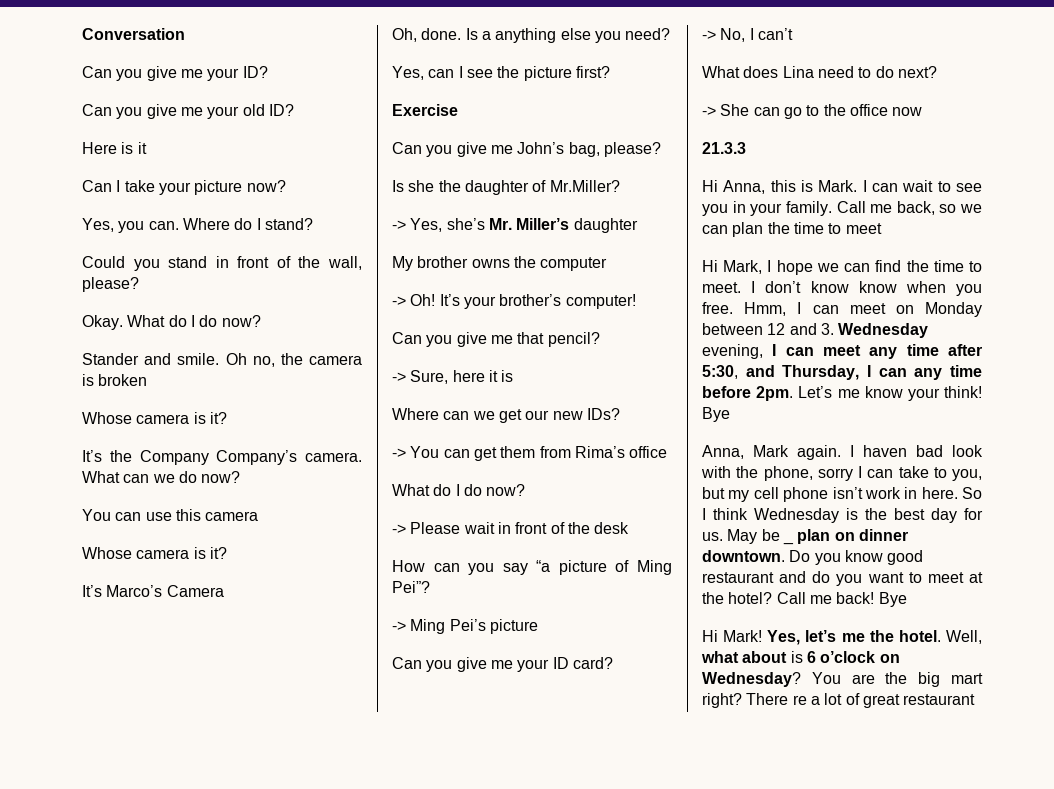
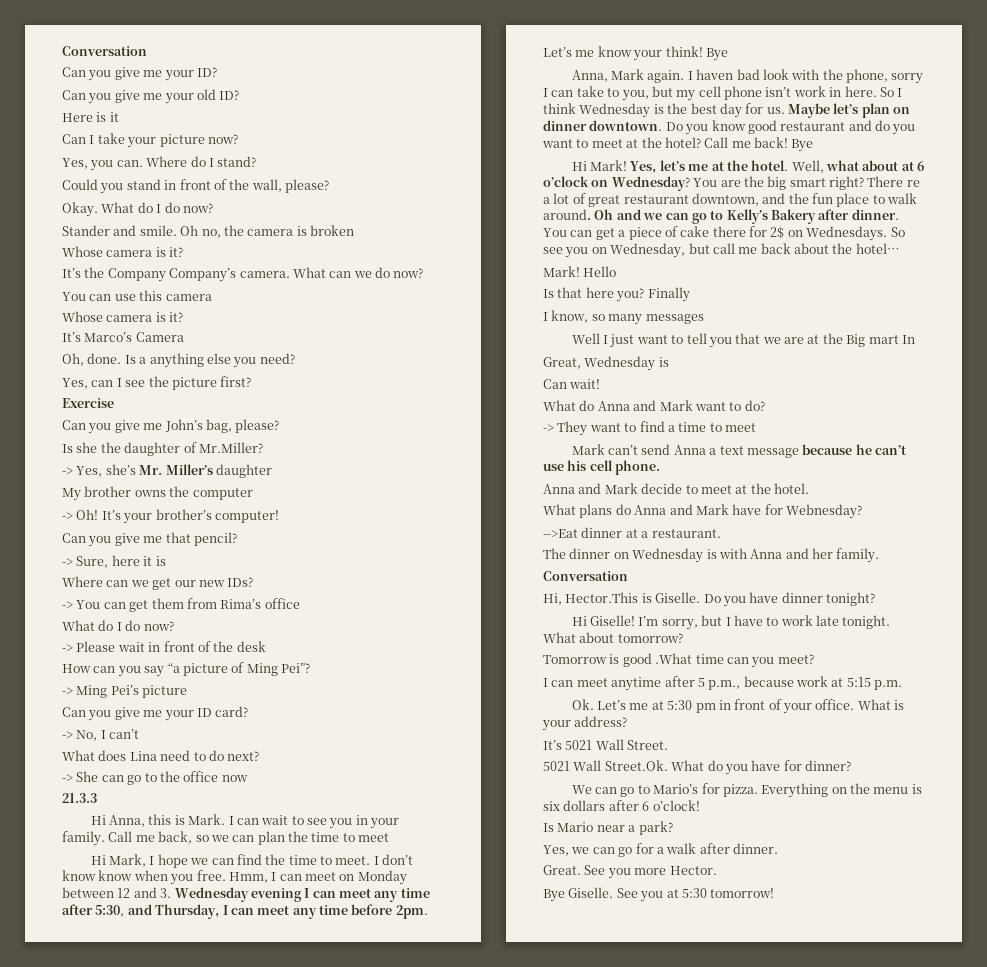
- Hmm, I can meet on Monday between 12 and 3. Wednesday evening, I can meet any time after 5:30, and Thursday, I can any time before 2pm.
+ Hmm, I can meet on Monday between 12 and 3. Wednesday evening I can meet any time after 5:30, and Thursday, I can meet any time before 2pm.
- May be _ plan on dinner downtown.
+ Maybe let’s plan on dinner downtown.
- Yes, let’s me the hotel.
+ Yes, let’s me at the hotel.
- Well, what about is 6 o’clock on Wednesday?
+ Well, what about at 6 o’clock on Wednesday?
- You are the big mart right?
+ You are the big smart right?
- There re a lot of great restaurant
+ There re a lot of great restaurant downtown, and the fun place to walk around. Oh and we can go to Kelly’s Bakery after dinner. You can get a piece of cake there for 2$ on Wednesdays. So see you on Wednesday, but call me back about the hotel…
+ Mark! Hello
+ Is that here you? Finally
+ I know, so many messages
+ Well I just want to tell you that we are at the Big mart In
+ Great, Wednesday is
+ Can wait!
+ What do Anna and Mark want to do?
+ -> They want to find a time to meet
+ Mark can’t send Anna a text message because he can’t use his cell phone.
+ Anna and Mark decide to meet at the hotel.
+ What plans do Anna and Mark have for Webnesday?
+ -->Eat dinner at a restaurant.
+ The dinner on Wednesday is with Anna and her family.
+ Conversation
+ Hi, Hector.This is Giselle. Do you have dinner tonight?
+ Hi Giselle! I’m sorry, but I have to work late tonight. What about tomorrow?
+ Tomorrow is good .What time can you meet?
+ I can meet anytime after 5 p.m., because work at 5:15 p.m.
+ Ok. Let’s me at 5:30 pm in front of your office. What is your address?
+ It’s 5021 Wall Street.
+ 5021 Wall Street.Ok. What do you have for dinner?
+ We can go to Mario’s for pizza. Everything on the menu is six dollars after 6 o’clock!
+ Is Mario near a park?
+ Yes, we can go for a walk after dinner.
+ Great. See you more Hector.
+ Bye Giselle. See you at 5:30 tomorrow!

